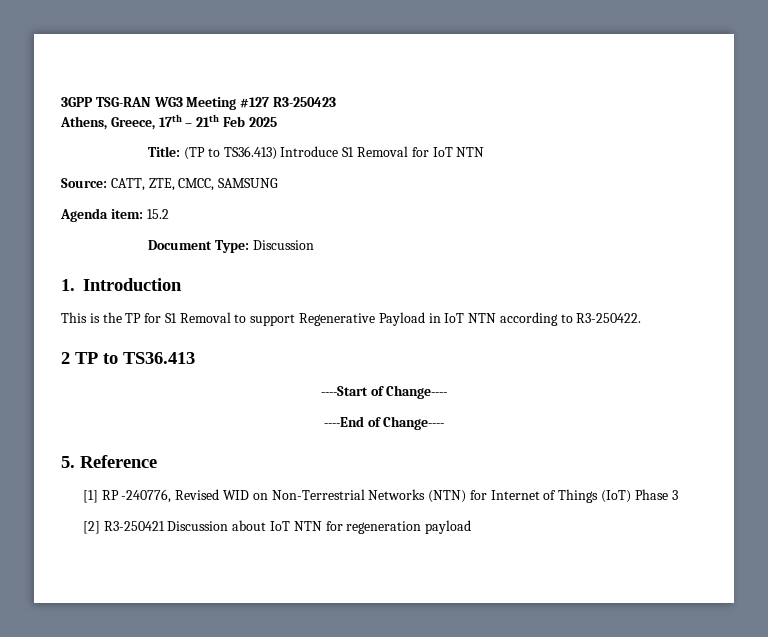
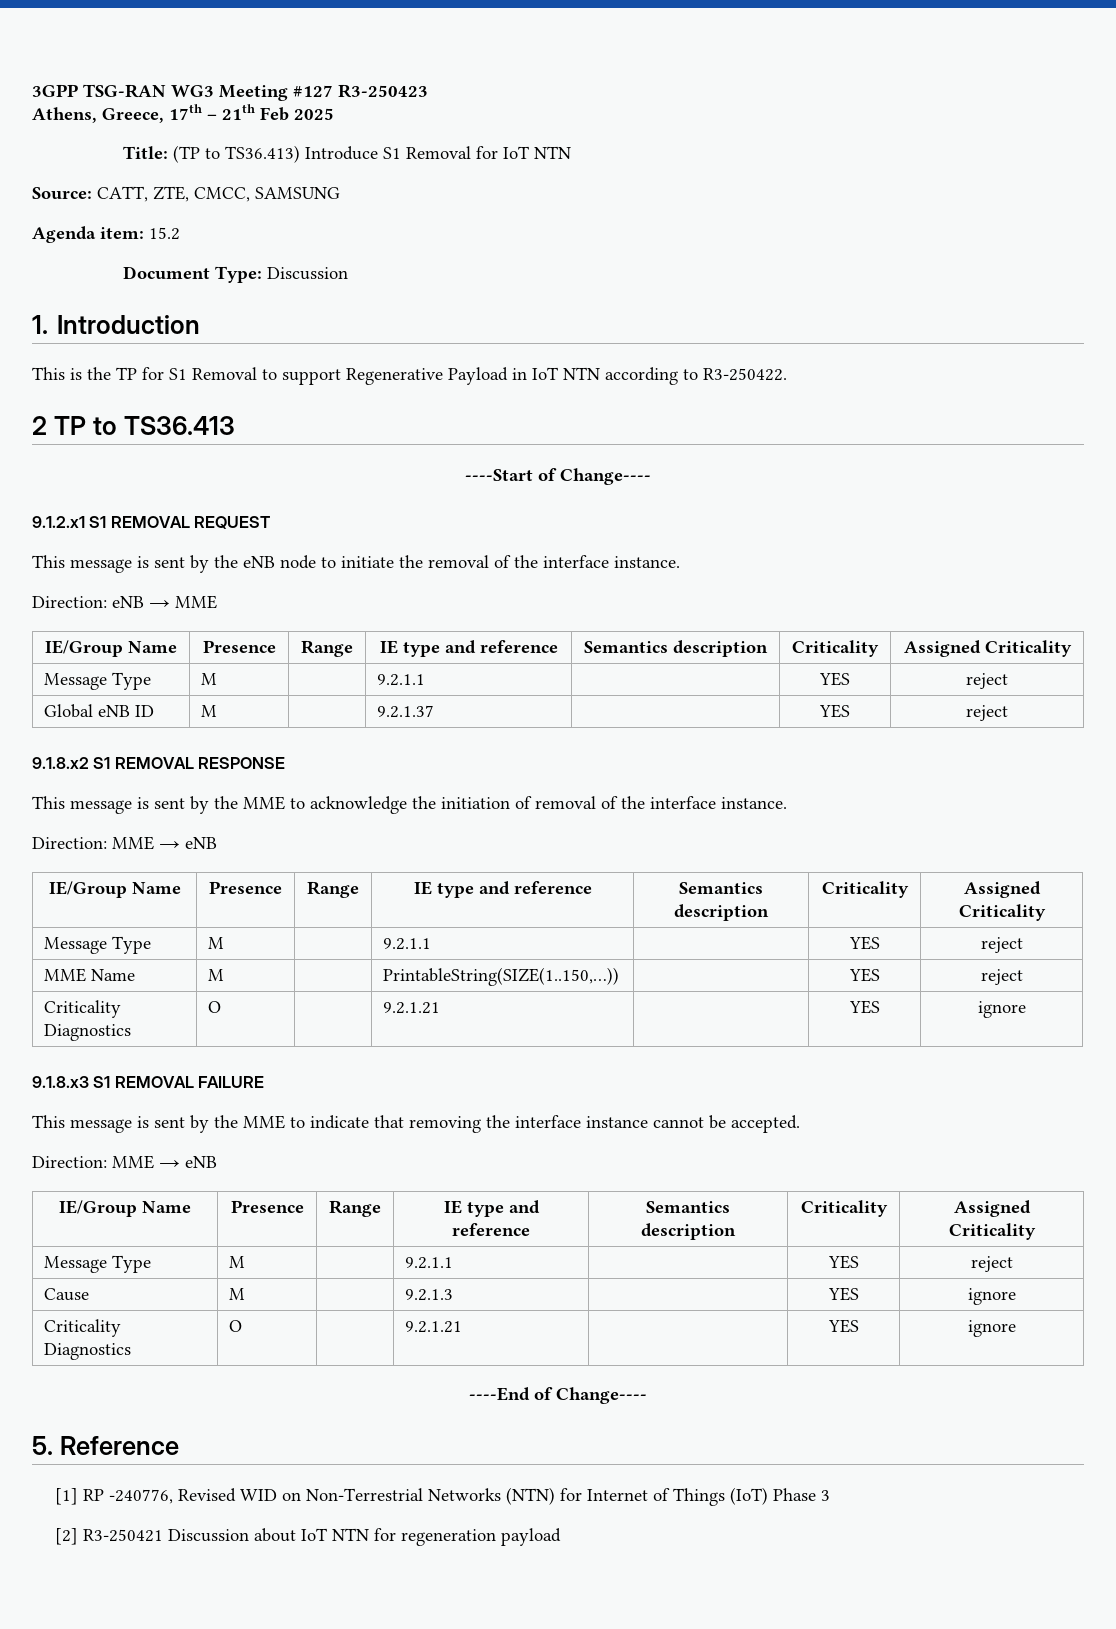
+ 9.1.2.x1 S1 REMOVAL REQUEST
+ This message is sent by the eNB node to initiate the removal of the interface instance.
+ Direction: eNB → MME
+ IE/Group Name | Presence | Range | IE type and reference | Semantics description | Criticality | Assigned Criticality
+ Message Type | M | | 9.2.1.1 | | YES | reject
+ Global eNB ID | M | | 9.2.1.37 | | YES | reject
+ 9.1.8.x2 S1 REMOVAL RESPONSE
+ This message is sent by the MME to acknowledge the initiation of removal of the interface instance.
+ Direction: MME → eNB
+ IE/Group Name | Presence | Range | IE type and reference | Semantics description | Criticality | Assigned Criticality
+ Message Type | M | | 9.2.1.1 | | YES | reject
+ MME Name | M | | PrintableString(SIZE(1..150,…)) | | YES | reject
+ Criticality Diagnostics | O | | 9.2.1.21 | | YES | ignore
+ 9.1.8.x3 S1 REMOVAL FAILURE
+ This message is sent by the MME to indicate that removing the interface instance cannot be accepted.
+ Direction: MME → eNB
+ IE/Group Name | Presence | Range | IE type and reference | Semantics description | Criticality | Assigned Criticality
+ Message Type | M | | 9.2.1.1 | | YES | reject
+ Cause | M | | 9.2.1.3 | | YES | ignore
+ Criticality Diagnostics | O | | 9.2.1.21 | | YES | ignore

